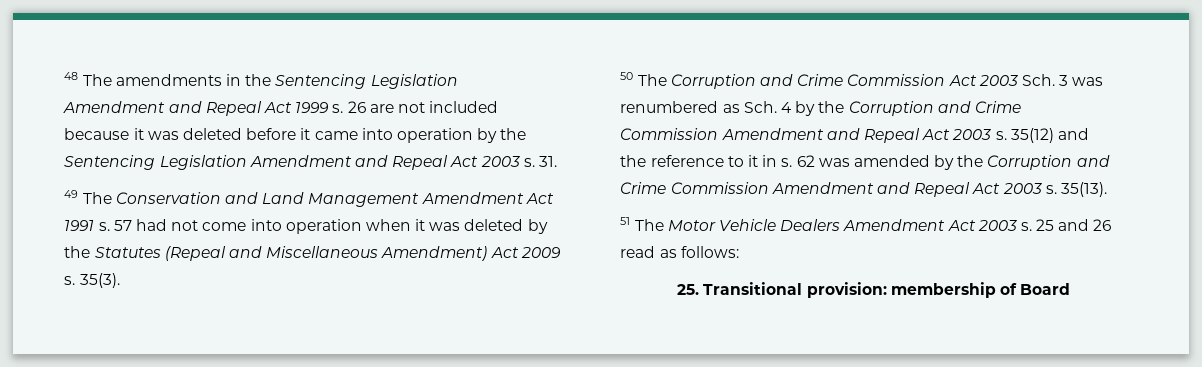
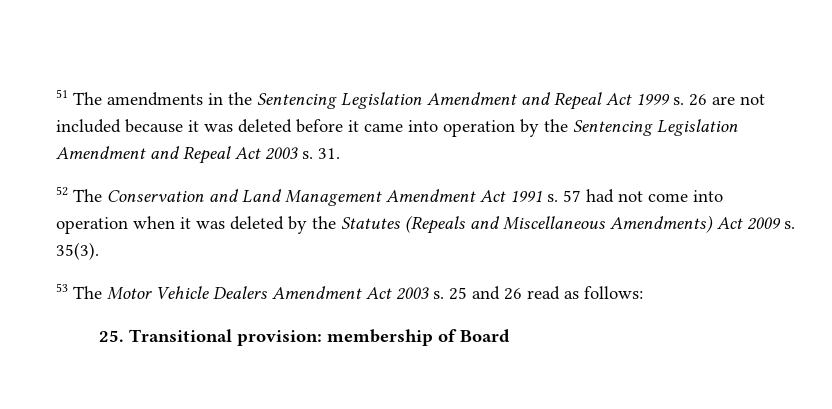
- 48 The amendments in the Sentencing Legislation Amendment and Repeal Act 1999 s.
+ 51 The amendments in the Sentencing Legislation Amendment and Repeal Act 1999 s.
- 49 The Conservation and Land Management Amendment Act 1991 s.
+ 52 The Conservation and Land Management Amendment Act 1991 s.
- 57 had not come into operation when it was deleted by the Statutes (Repeal and Miscellaneous Amendment) Act 2009 s.
+ 57 had not come into operation when it was deleted by the Statutes (Repeals and Miscellaneous Amendments) Act 2009 s.
- 50 The Corruption and Crime Commission Act 2003 Sch. 3 was renumbered as Sch. 4 by the Corruption and Crime Commission Amendment and Repeal Act 2003 s. 35(12) and the reference to it in s. 62 was amended by the Corruption and Crime Commission Amendment and Repeal Act 2003 s. 35(13).
- 51 The Motor Vehicle Dealers Amendment Act 2003 s.
+ 53 The Motor Vehicle Dealers Amendment Act 2003 s.

